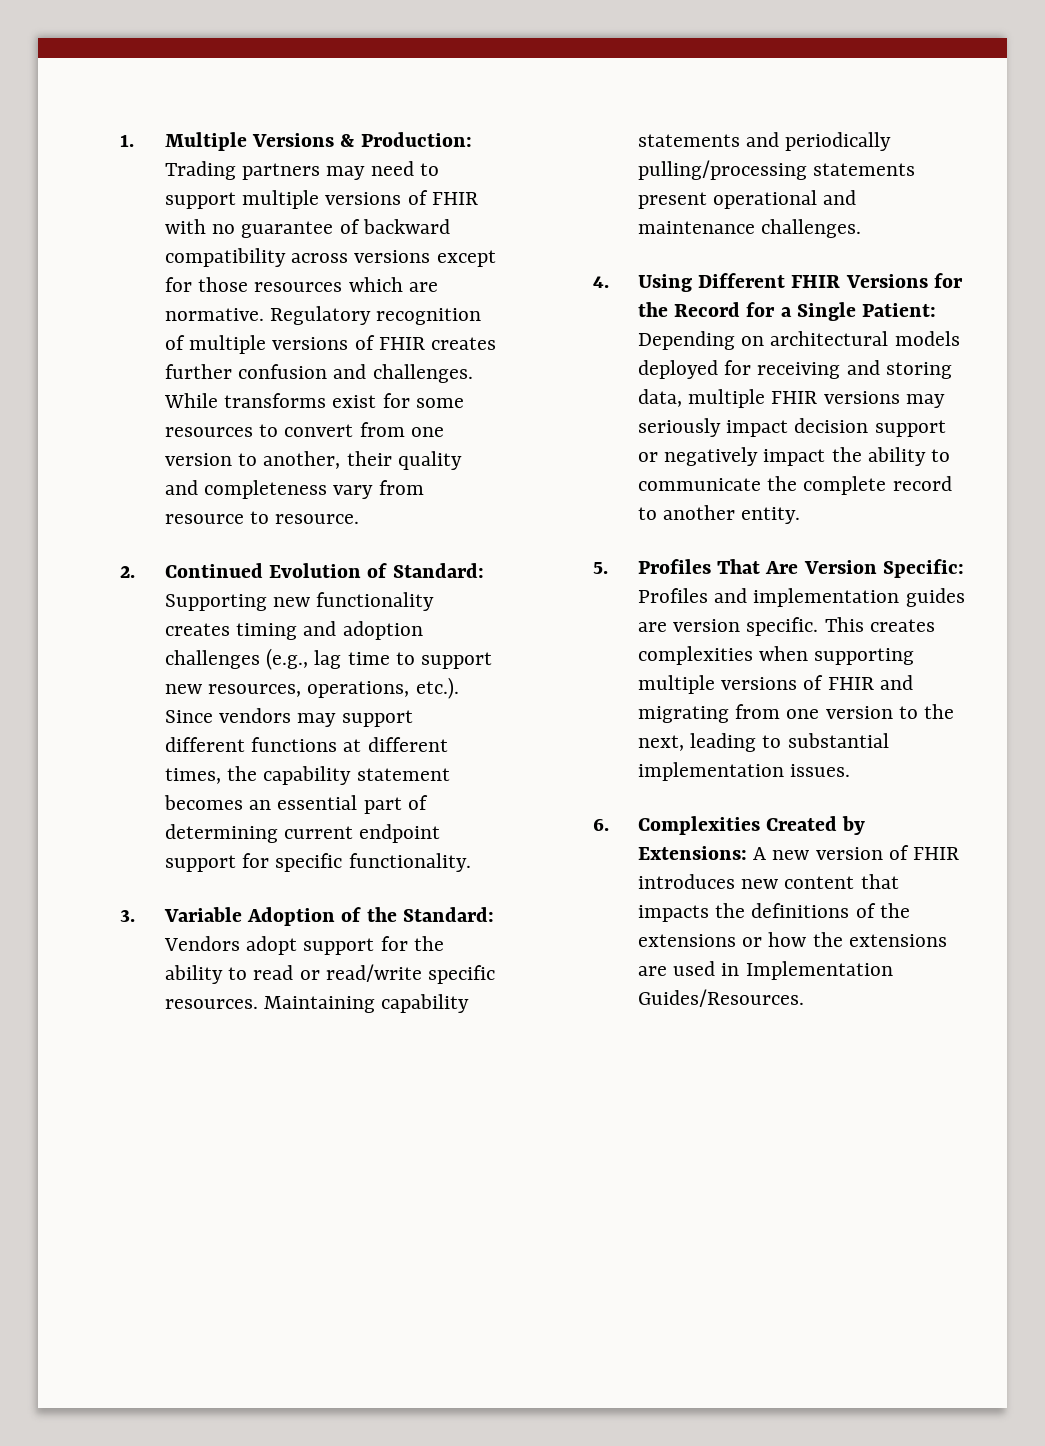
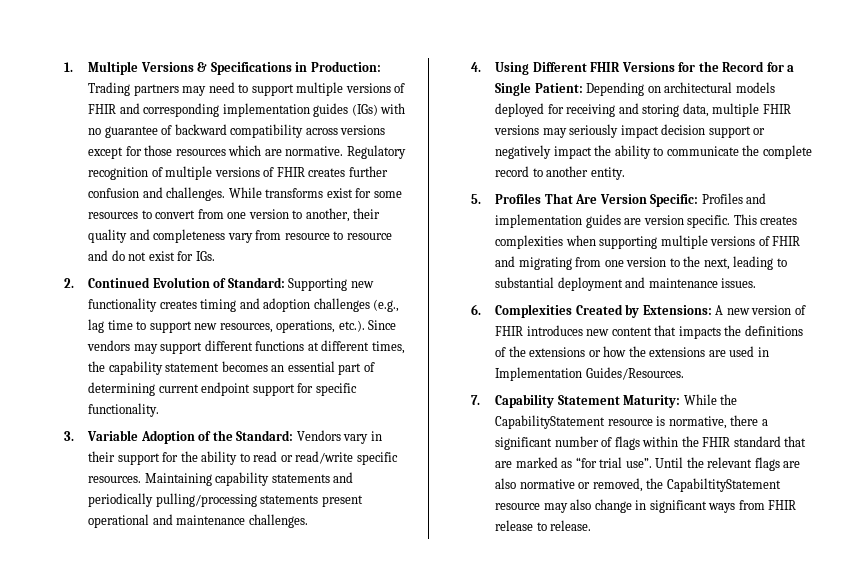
- 1. Multiple Versions & Production: Trading partners may need to support multiple versions of FHIR with no guarantee of backward compatibility across versions except for those resources which are normative.
+ 1. Multiple Versions & Specifications in Production: Trading partners may need to support multiple versions of FHIR and corresponding implementation guides (IGs) with no guarantee of backward compatibility across versions except for those resources which are normative.
- While transforms exist for some resources to convert from one version to another, their quality and completeness vary from resource to resource.
+ While transforms exist for some resources to convert from one version to another, their quality and completeness vary from resource to resource and do not exist for IGs.
- 3. Variable Adoption of the Standard: Vendors adopt support for the ability to read or read/write specific resources.
+ 3. Variable Adoption of the Standard: Vendors vary in their support for the ability to read or read/write specific resources.
- This creates complexities when supporting multiple versions of FHIR and migrating from one version to the next, leading to substantial implementation issues.
+ This creates complexities when supporting multiple versions of FHIR and migrating from one version to the next, leading to substantial deployment and maintenance issues.
+ 7. Capability Statement Maturity: While the CapabilityStatement resource is normative, there a significant number of flags within the FHIR standard that are marked as “for trial use”. Until the relevant flags are also normative or removed, the CapabiltityStatement resource may also change in significant ways from FHIR release to release.

